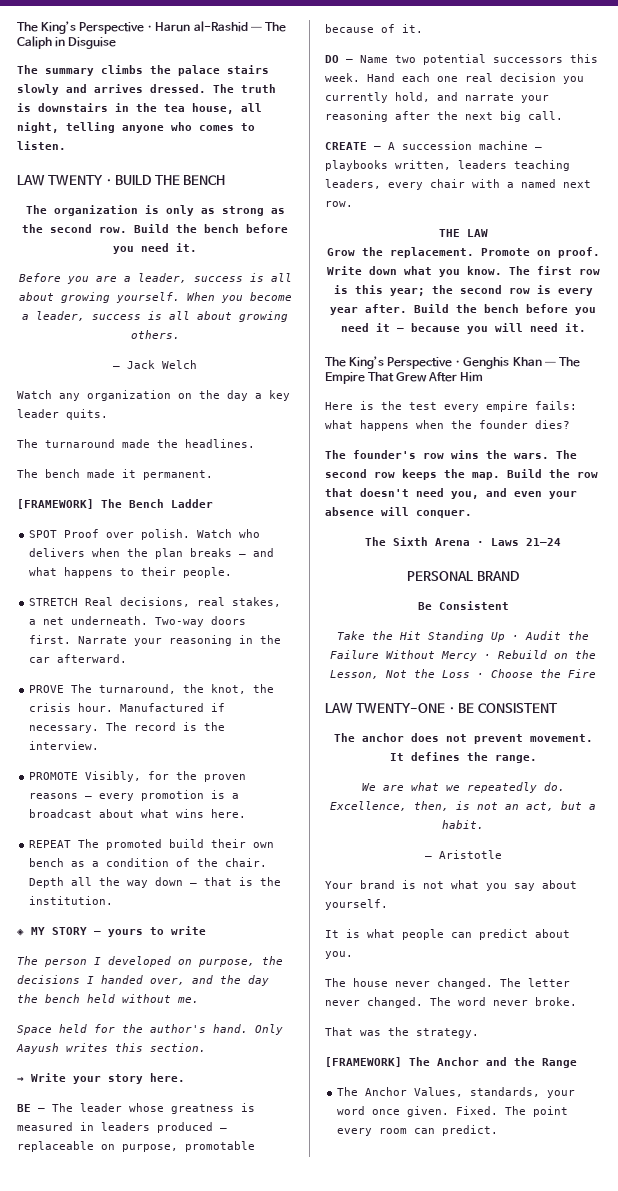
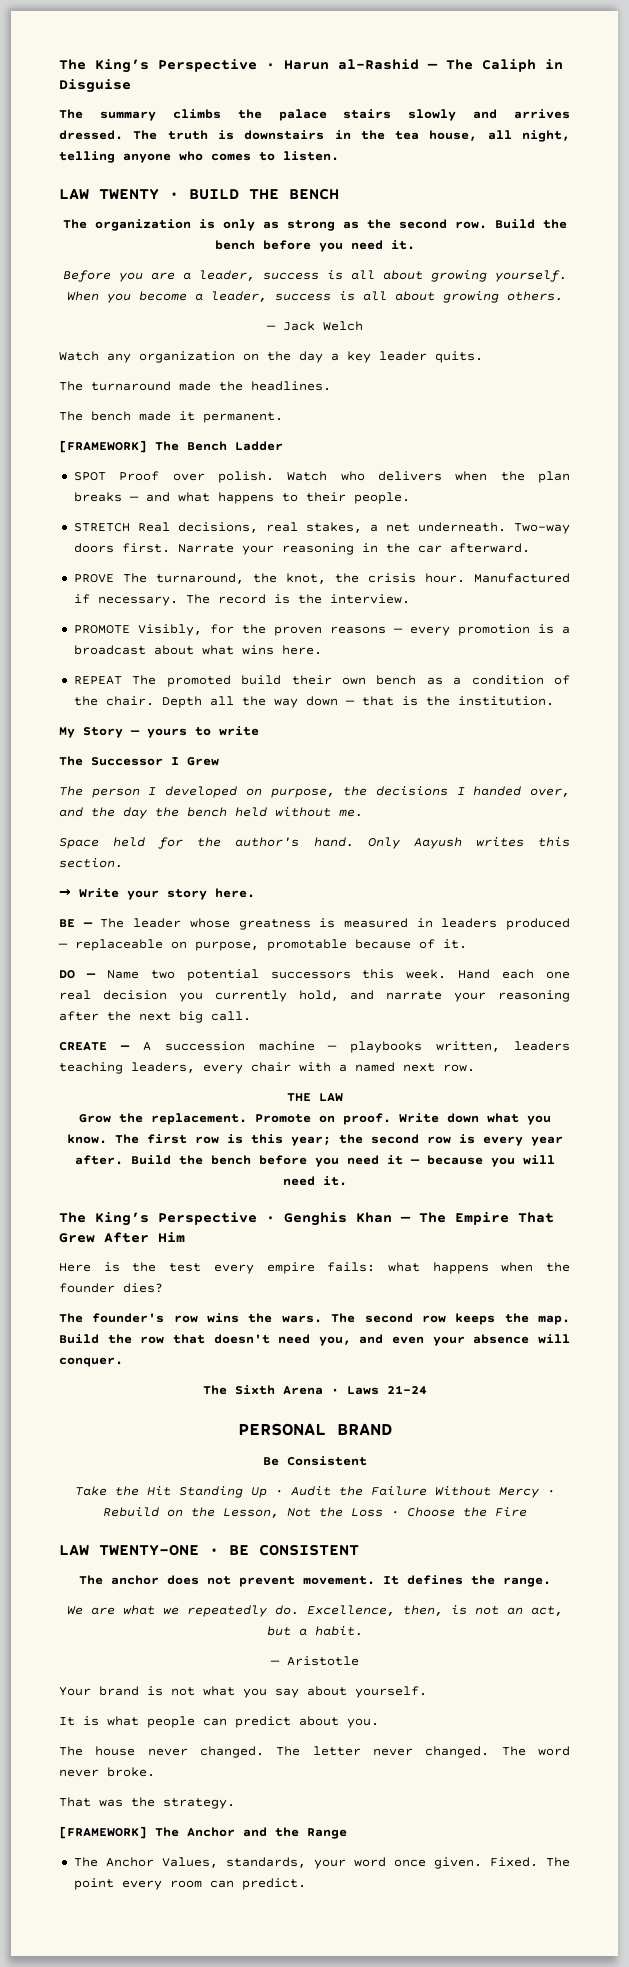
- ◈ MY STORY — yours to write
+ My Story — yours to write
+ The Successor I Grew

